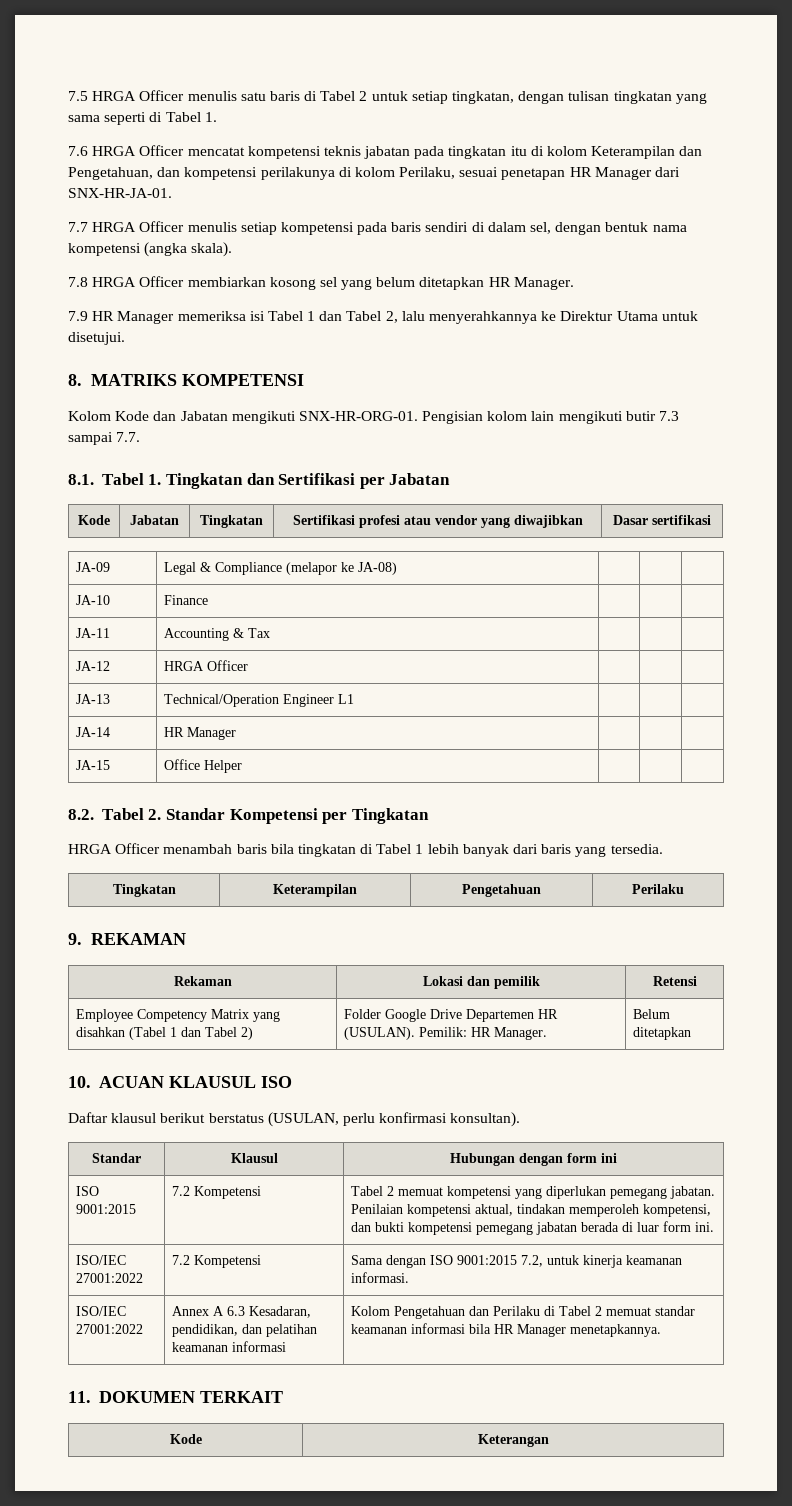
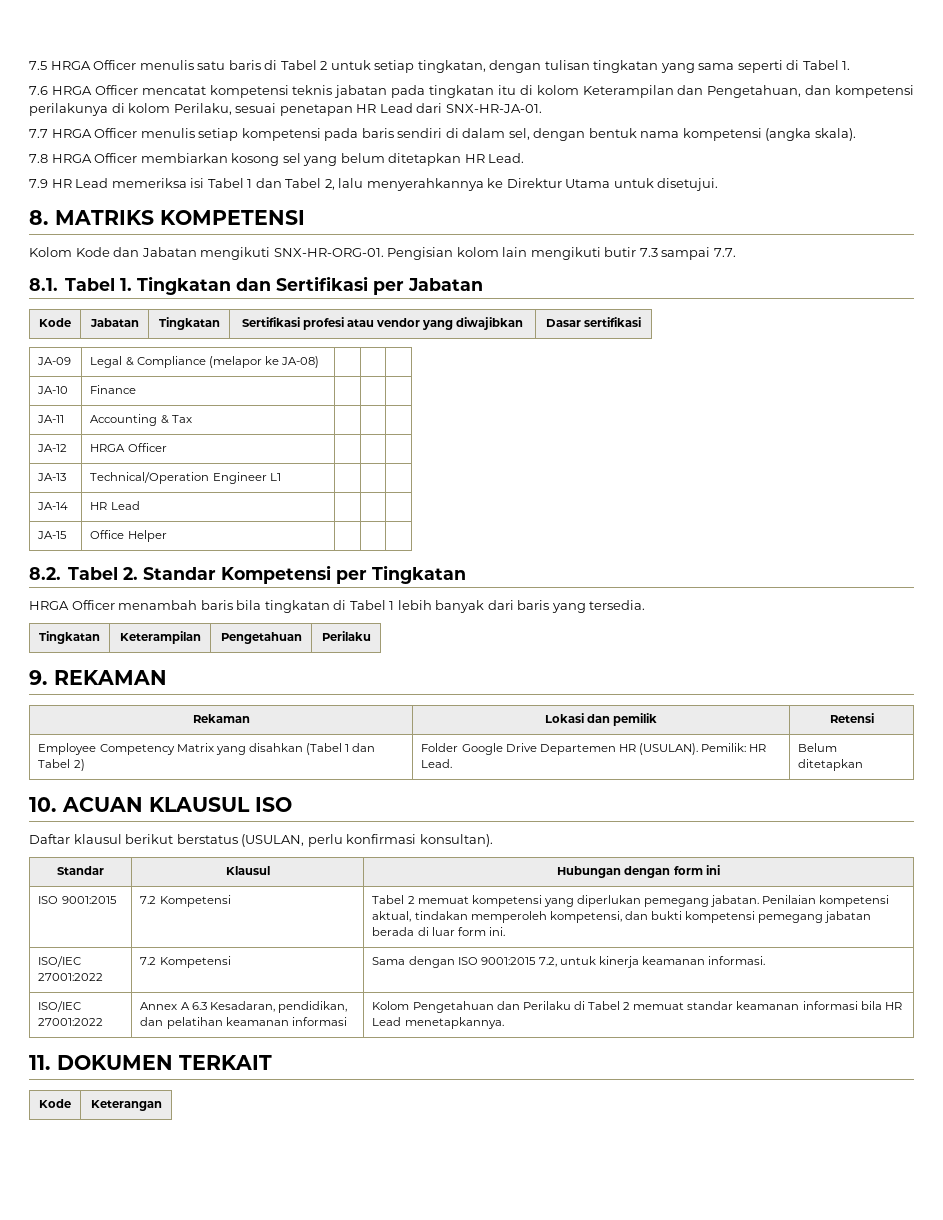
- 7.6 HRGA Officer mencatat kompetensi teknis jabatan pada tingkatan itu di kolom Keterampilan dan Pengetahuan, dan kompetensi perilakunya di kolom Perilaku, sesuai penetapan HR Manager dari SNX-HR-JA-01.
+ 7.6 HRGA Officer mencatat kompetensi teknis jabatan pada tingkatan itu di kolom Keterampilan dan Pengetahuan, dan kompetensi perilakunya di kolom Perilaku, sesuai penetapan HR Lead dari SNX-HR-JA-01.
- 7.8 HRGA Officer membiarkan kosong sel yang belum ditetapkan HR Manager.
+ 7.8 HRGA Officer membiarkan kosong sel yang belum ditetapkan HR Lead.
- 7.9 HR Manager memeriksa isi Tabel 1 dan Tabel 2, lalu menyerahkannya ke Direktur Utama untuk disetujui.
+ 7.9 HR Lead memeriksa isi Tabel 1 dan Tabel 2, lalu menyerahkannya ke Direktur Utama untuk disetujui.
- JA-14 | HR Manager | | |
+ JA-14 | HR Lead | | |
- Employee Competency Matrix yang disahkan (Tabel 1 dan Tabel 2) | Folder Google Drive Departemen HR (USULAN). Pemilik: HR Manager. | Belum ditetapkan
+ Employee Competency Matrix yang disahkan (Tabel 1 dan Tabel 2) | Folder Google Drive Departemen HR (USULAN). Pemilik: HR Lead. | Belum ditetapkan
- ISO/IEC 27001:2022 | Annex A 6.3 Kesadaran, pendidikan, dan pelatihan keamanan informasi | Kolom Pengetahuan dan Perilaku di Tabel 2 memuat standar keamanan informasi bila HR Manager menetapkannya.
+ ISO/IEC 27001:2022 | Annex A 6.3 Kesadaran, pendidikan, dan pelatihan keamanan informasi | Kolom Pengetahuan dan Perilaku di Tabel 2 memuat standar keamanan informasi bila HR Lead menetapkannya.

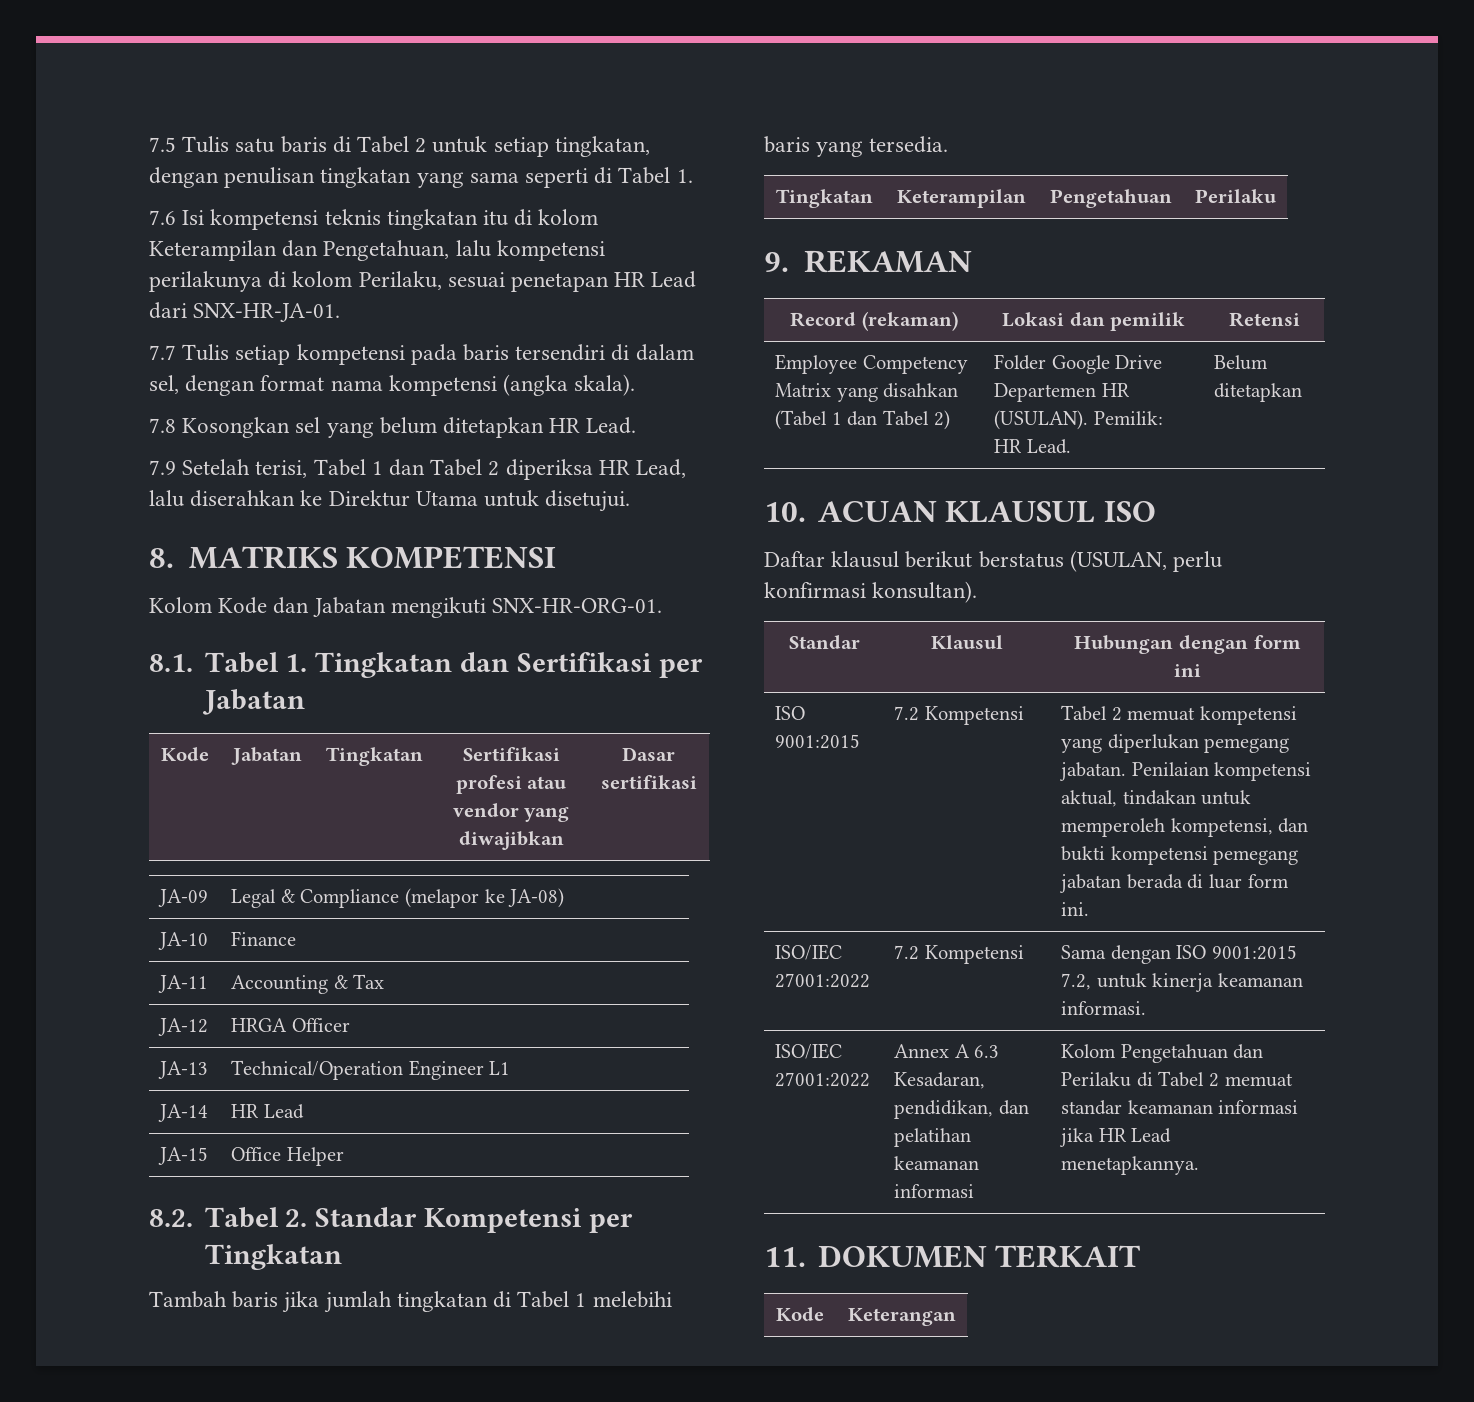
- 7.5 HRGA Officer menulis satu baris di Tabel 2 untuk setiap tingkatan, dengan tulisan tingkatan yang sama seperti di Tabel 1.
+ 7.5 Tulis satu baris di Tabel 2 untuk setiap tingkatan, dengan penulisan tingkatan yang sama seperti di Tabel 1.
- 7.6 HRGA Officer mencatat kompetensi teknis jabatan pada tingkatan itu di kolom Keterampilan dan Pengetahuan, dan kompetensi perilakunya di kolom Perilaku, sesuai penetapan HR Lead dari SNX-HR-JA-01.
+ 7.6 Isi kompetensi teknis tingkatan itu di kolom Keterampilan dan Pengetahuan, lalu kompetensi perilakunya di kolom Perilaku, sesuai penetapan HR Lead dari SNX-HR-JA-01.
- 7.7 HRGA Officer menulis setiap kompetensi pada baris sendiri di dalam sel, dengan bentuk nama kompetensi (angka skala).
+ 7.7 Tulis setiap kompetensi pada baris tersendiri di dalam sel, dengan format nama kompetensi (angka skala).
- 7.8 HRGA Officer membiarkan kosong sel yang belum ditetapkan HR Lead.
+ 7.8 Kosongkan sel yang belum ditetapkan HR Lead.
- 7.9 HR Lead memeriksa isi Tabel 1 dan Tabel 2, lalu menyerahkannya ke Direktur Utama untuk disetujui.
+ 7.9 Setelah terisi, Tabel 1 dan Tabel 2 diperiksa HR Lead, lalu diserahkan ke Direktur Utama untuk disetujui.
- Pengisian kolom lain mengikuti butir 7.3 sampai 7.7.
- HRGA Officer menambah baris bila tingkatan di Tabel 1 lebih banyak dari baris yang tersedia.
+ Tambah baris jika jumlah tingkatan di Tabel 1 melebihi baris yang tersedia.
- Rekaman | Lokasi dan pemilik | Retensi
+ Record (rekaman) | Lokasi dan pemilik | Retensi
- ISO 9001:2015 | 7.2 Kompetensi | Tabel 2 memuat kompetensi yang diperlukan pemegang jabatan. Penilaian kompetensi aktual, tindakan memperoleh kompetensi, dan bukti kompetensi pemegang jabatan berada di luar form ini.
+ ISO 9001:2015 | 7.2 Kompetensi | Tabel 2 memuat kompetensi yang diperlukan pemegang jabatan. Penilaian kompetensi aktual, tindakan untuk memperoleh kompetensi, dan bukti kompetensi pemegang jabatan berada di luar form ini.
- ISO/IEC 27001:2022 | Annex A 6.3 Kesadaran, pendidikan, dan pelatihan keamanan informasi | Kolom Pengetahuan dan Perilaku di Tabel 2 memuat standar keamanan informasi bila HR Lead menetapkannya.
+ ISO/IEC 27001:2022 | Annex A 6.3 Kesadaran, pendidikan, dan pelatihan keamanan informasi | Kolom Pengetahuan dan Perilaku di Tabel 2 memuat standar keamanan informasi jika HR Lead menetapkannya.

